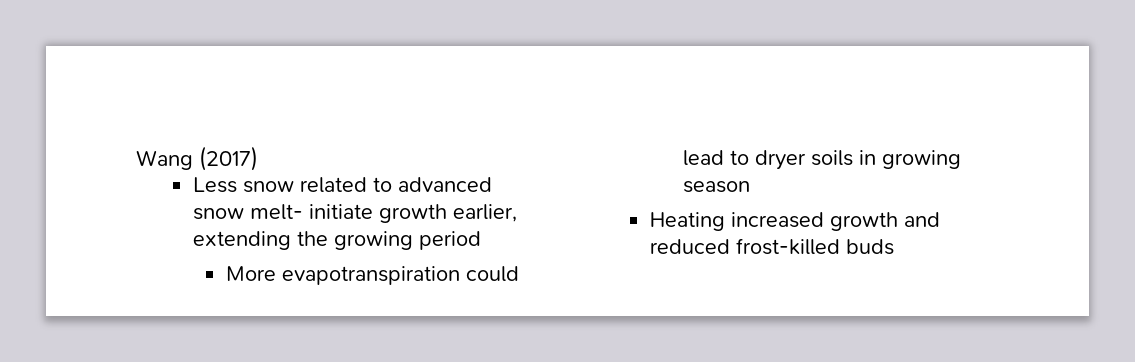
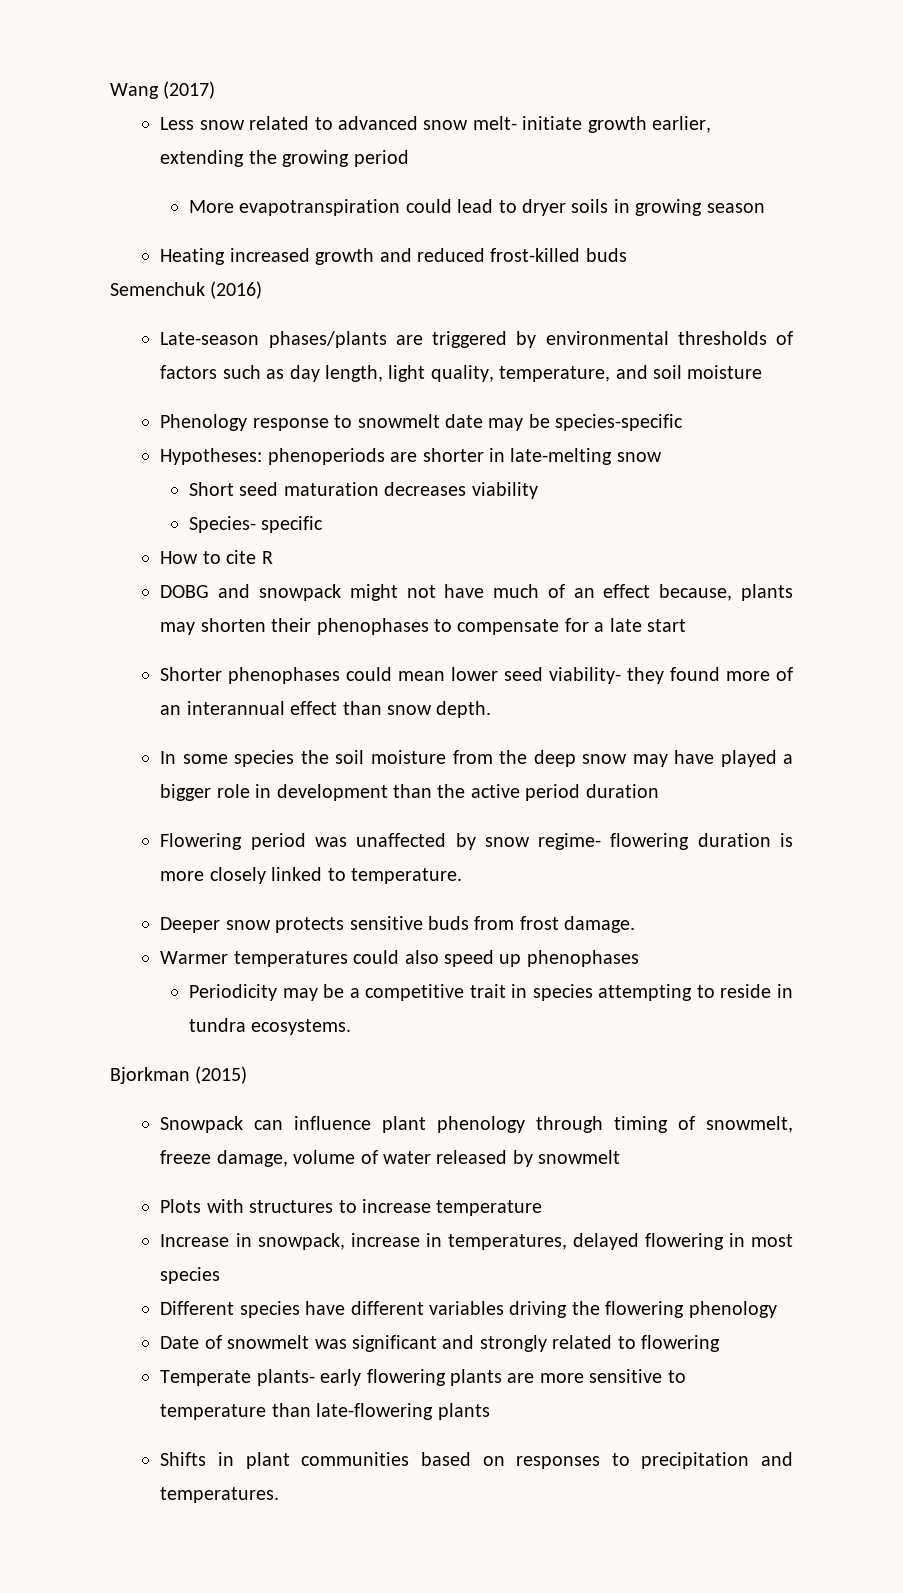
+ Semenchuk (2016)
+ Late-season phases/plants are triggered by environmental thresholds of factors such as day length, light quality, temperature, and soil moisture
+ Phenology response to snowmelt date may be species-specific
+ Hypotheses: phenoperiods are shorter in late-melting snow
+ Short seed maturation decreases viability
+ Species- specific
+ How to cite R
+ DOBG and snowpack might not have much of an effect because, plants may shorten their phenophases to compensate for a late start
+ Shorter phenophases could mean lower seed viability- they found more of an interannual effect than snow depth.
+ In some species the soil moisture from the deep snow may have played a bigger role in development than the active period duration
+ Flowering period was unaffected by snow regime- flowering duration is more closely linked to temperature.
+ Deeper snow protects sensitive buds from frost damage.
+ Warmer temperatures could also speed up phenophases
+ Periodicity may be a competitive trait in species attempting to reside in tundra ecosystems.
+ Bjorkman (2015)
+ Snowpack can influence plant phenology through timing of snowmelt, freeze damage, volume of water released by snowmelt
+ Plots with structures to increase temperature
+ Increase in snowpack, increase in temperatures, delayed flowering in most species
+ Different species have different variables driving the flowering phenology
+ Date of snowmelt was significant and strongly related to flowering
+ Temperate plants- early flowering plants are more sensitive to temperature than late-flowering plants
+ Shifts in plant communities based on responses to precipitation and temperatures.

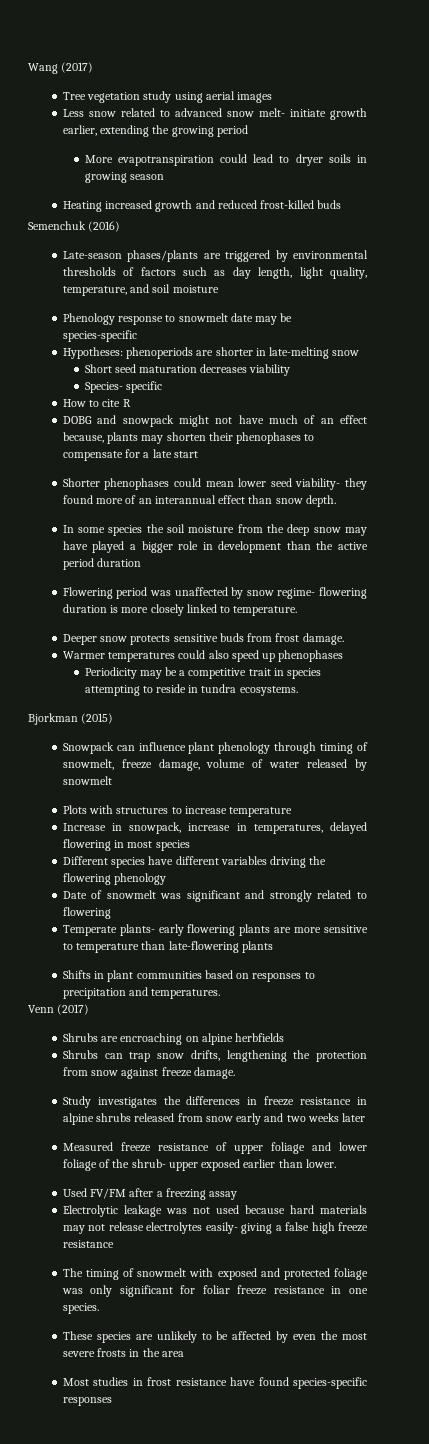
+ Tree vegetation study using aerial images
+ Venn (2017)
+ Shrubs are encroaching on alpine herbfields
+ Shrubs can trap snow drifts, lengthening the protection from snow against freeze damage.
+ Study investigates the differences in freeze resistance in alpine shrubs released from snow early and two weeks later
+ Measured freeze resistance of upper foliage and lower foliage of the shrub- upper exposed earlier than lower.
+ Used FV/FM after a freezing assay
+ Electrolytic leakage was not used because hard materials may not release electrolytes easily- giving a false high freeze resistance
+ The timing of snowmelt with exposed and protected foliage was only significant for foliar freeze resistance in one species.
+ These species are unlikely to be affected by even the most severe frosts in the area
+ Most studies in frost resistance have found species-specific responses

